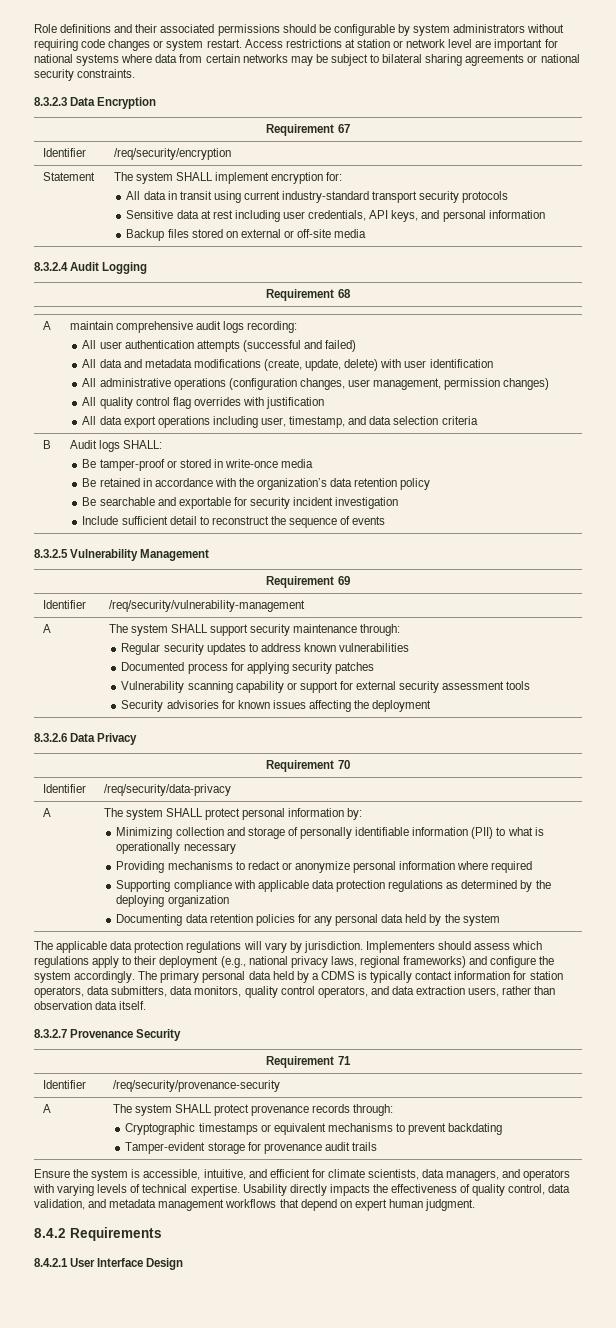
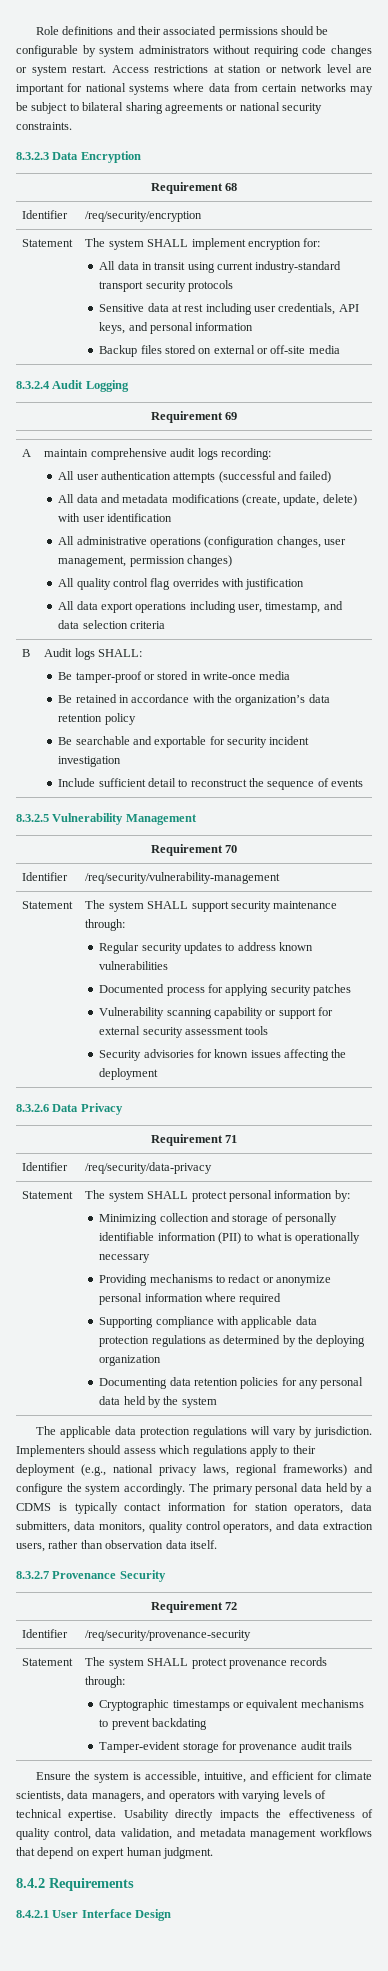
- Requirement 67
+ Requirement 68
- Requirement 68
+ Requirement 69
- Requirement 69
+ Requirement 70
- A | The system SHALL support security maintenance through:
+ Statement | The system SHALL support security maintenance through:
- Requirement 70
+ Requirement 71
  Identifier | /req/security/data-privacy
- A
+ Statement
- Requirement 71
+ Requirement 72
- A | The system SHALL protect provenance records through:
+ Statement | The system SHALL protect provenance records through:

